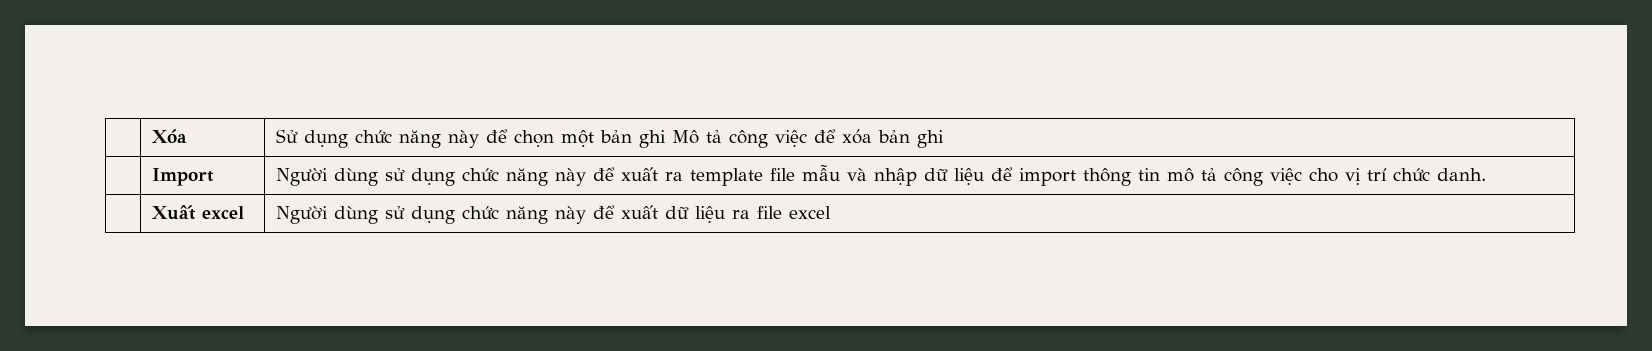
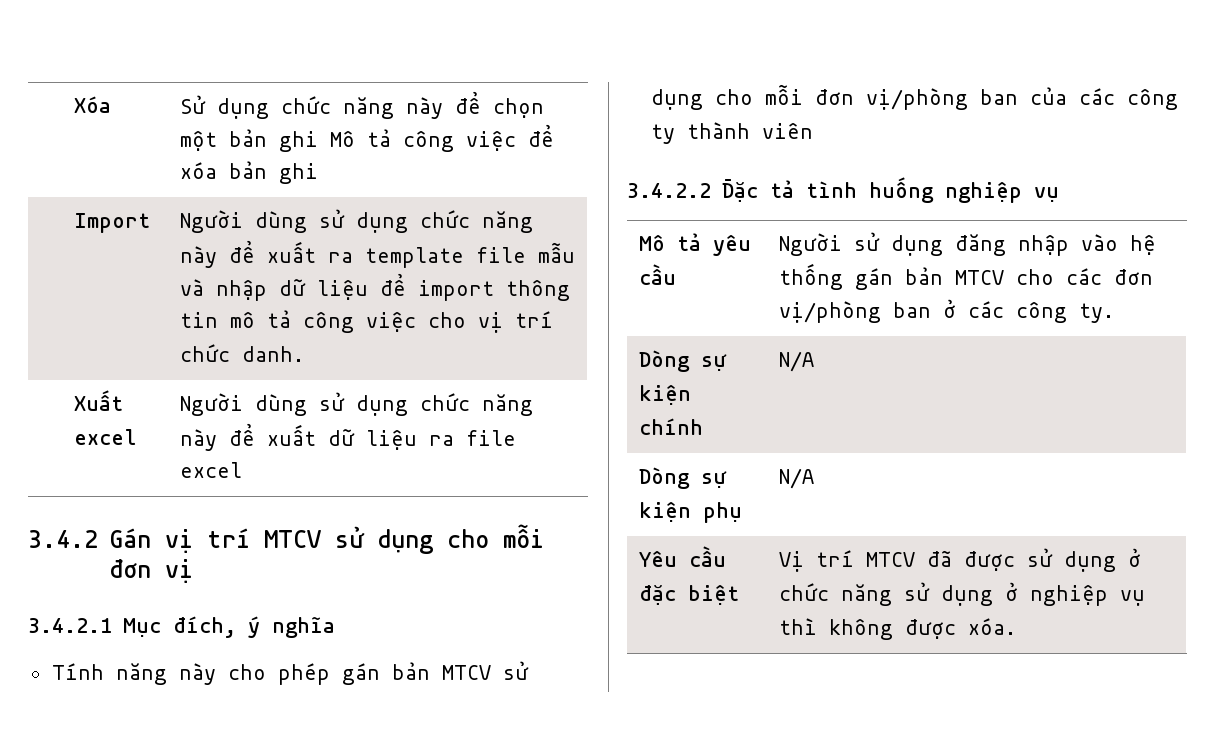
+ 3.4.2 Gán vị trí MTCV sử dụng cho mỗi đơn vị
+ 3.4.2.1 Mục đích, ý nghĩa
+ Tính năng này cho phép gán bản MTCV sử dụng cho mỗi đơn vị/phòng ban của các công ty thành viên
+ 3.4.2.2 Đặc tả tình huống nghiệp vụ
+ Mô tả yêu cầu | Người sử dụng đăng nhập vào hệ thống gán bản MTCV cho các đơn vị/phòng ban ở các công ty.
+ Dòng sự kiện chính | N/A
+ Dòng sự kiện phụ | N/A
+ Yêu cầu đặc biệt | Vị trí MTCV đã được sử dụng ở chức năng sử dụng ở nghiệp vụ thì không được xóa.

